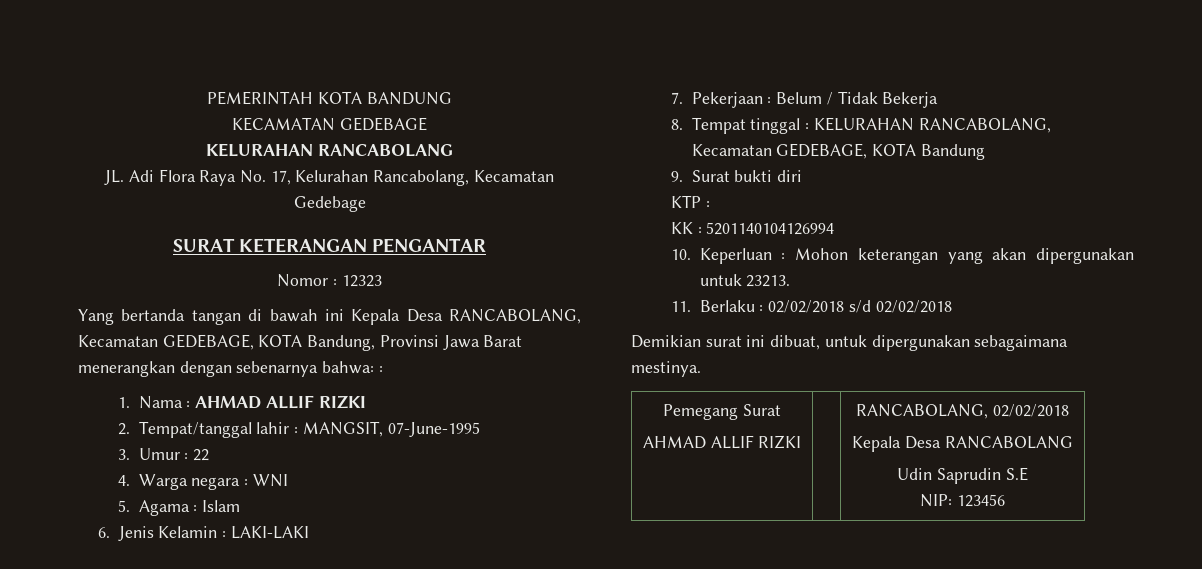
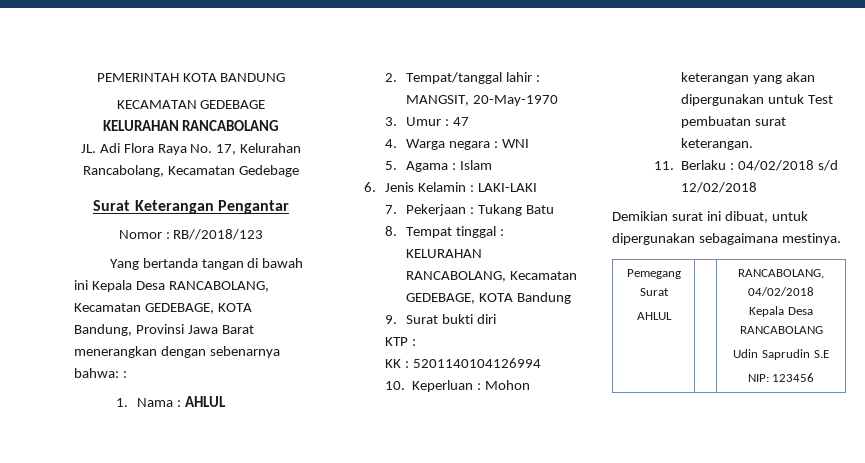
- SURAT KETERANGAN PENGANTAR
+ Surat Keterangan Pengantar
- Nomor : 12323
+ Nomor : RB//2018/123
- 1. Nama : AHMAD ALLIF RIZKI
+ 1. Nama : AHLUL
- 2. Tempat/tanggal lahir : MANGSIT, 07-June-1995
+ 2. Tempat/tanggal lahir : MANGSIT, 20-May-1970
- 3. Umur : 22
+ 3. Umur : 47
- 7. Pekerjaan : Belum / Tidak Bekerja
+ 7. Pekerjaan : Tukang Batu
- 10. Keperluan : Mohon keterangan yang akan dipergunakan untuk 23213.
+ 10. Keperluan : Mohon keterangan yang akan dipergunakan untuk Test pembuatan surat keterangan.
- 11. Berlaku : 02/02/2018 s/d 02/02/2018
+ 11. Berlaku : 04/02/2018 s/d 12/02/2018
  Pemegang Surat
- AHMAD ALLIF RIZKI | | RANCABOLANG, 02/02/2018
+ AHLUL | | RANCABOLANG, 04/02/2018

